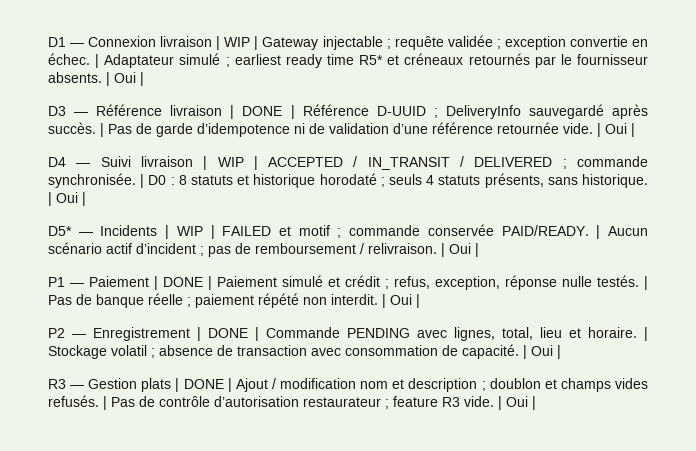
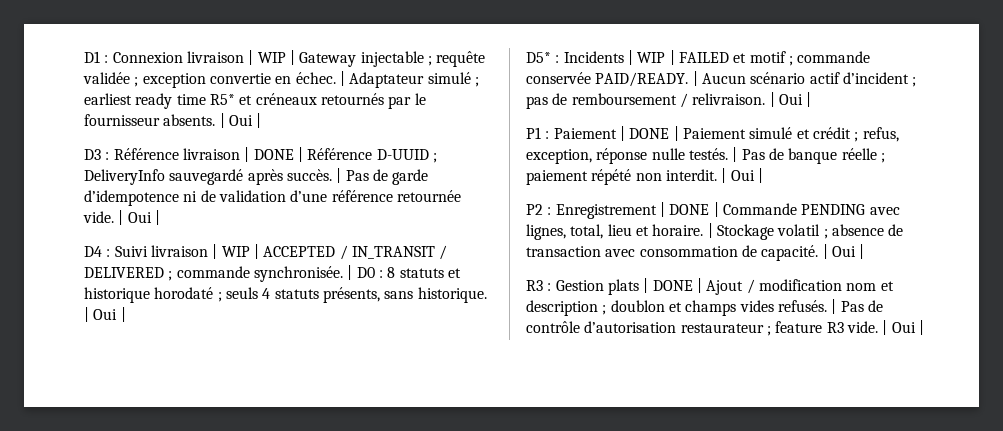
- D1 — Connexion livraison | WIP | Gateway injectable ; requête validée ; exception convertie en échec.
+ D1 : Connexion livraison | WIP | Gateway injectable ; requête validée ; exception convertie en échec.
- D3 — Référence livraison | DONE | Référence D-UUID ; DeliveryInfo sauvegardé après succès.
+ D3 : Référence livraison | DONE | Référence D-UUID ; DeliveryInfo sauvegardé après succès.
- D4 — Suivi livraison | WIP | ACCEPTED / IN_TRANSIT / DELIVERED ; commande synchronisée.
+ D4 : Suivi livraison | WIP | ACCEPTED / IN_TRANSIT / DELIVERED ; commande synchronisée.
- D5* — Incidents | WIP | FAILED et motif ; commande conservée PAID/READY.
+ D5* : Incidents | WIP | FAILED et motif ; commande conservée PAID/READY.
- P1 — Paiement | DONE | Paiement simulé et crédit ; refus, exception, réponse nulle testés.
+ P1 : Paiement | DONE | Paiement simulé et crédit ; refus, exception, réponse nulle testés.
- P2 — Enregistrement | DONE | Commande PENDING avec lignes, total, lieu et horaire.
+ P2 : Enregistrement | DONE | Commande PENDING avec lignes, total, lieu et horaire.
- R3 — Gestion plats | DONE | Ajout / modification nom et description ; doublon et champs vides refusés.
+ R3 : Gestion plats | DONE | Ajout / modification nom et description ; doublon et champs vides refusés.

